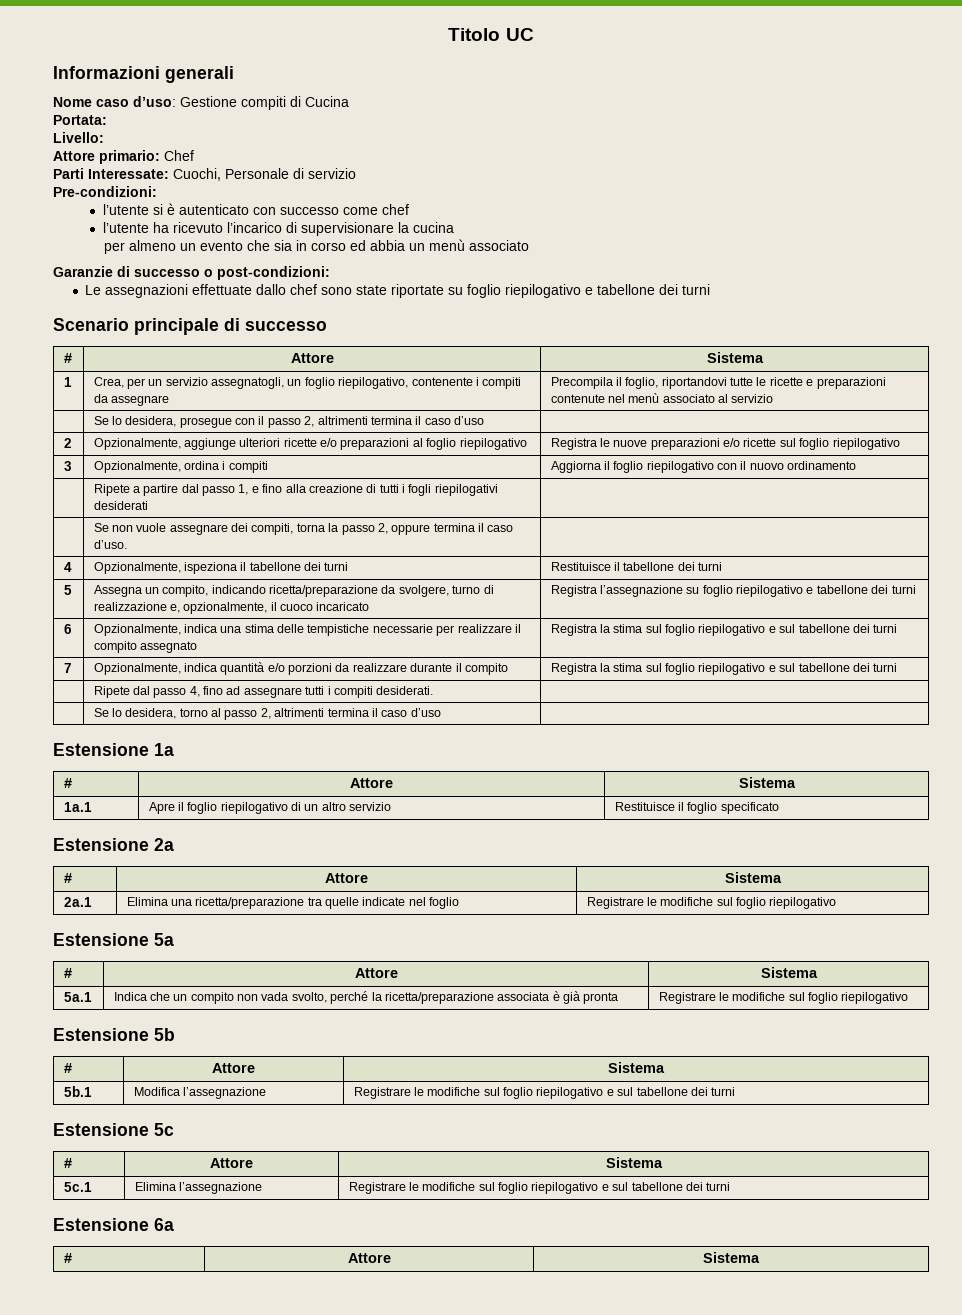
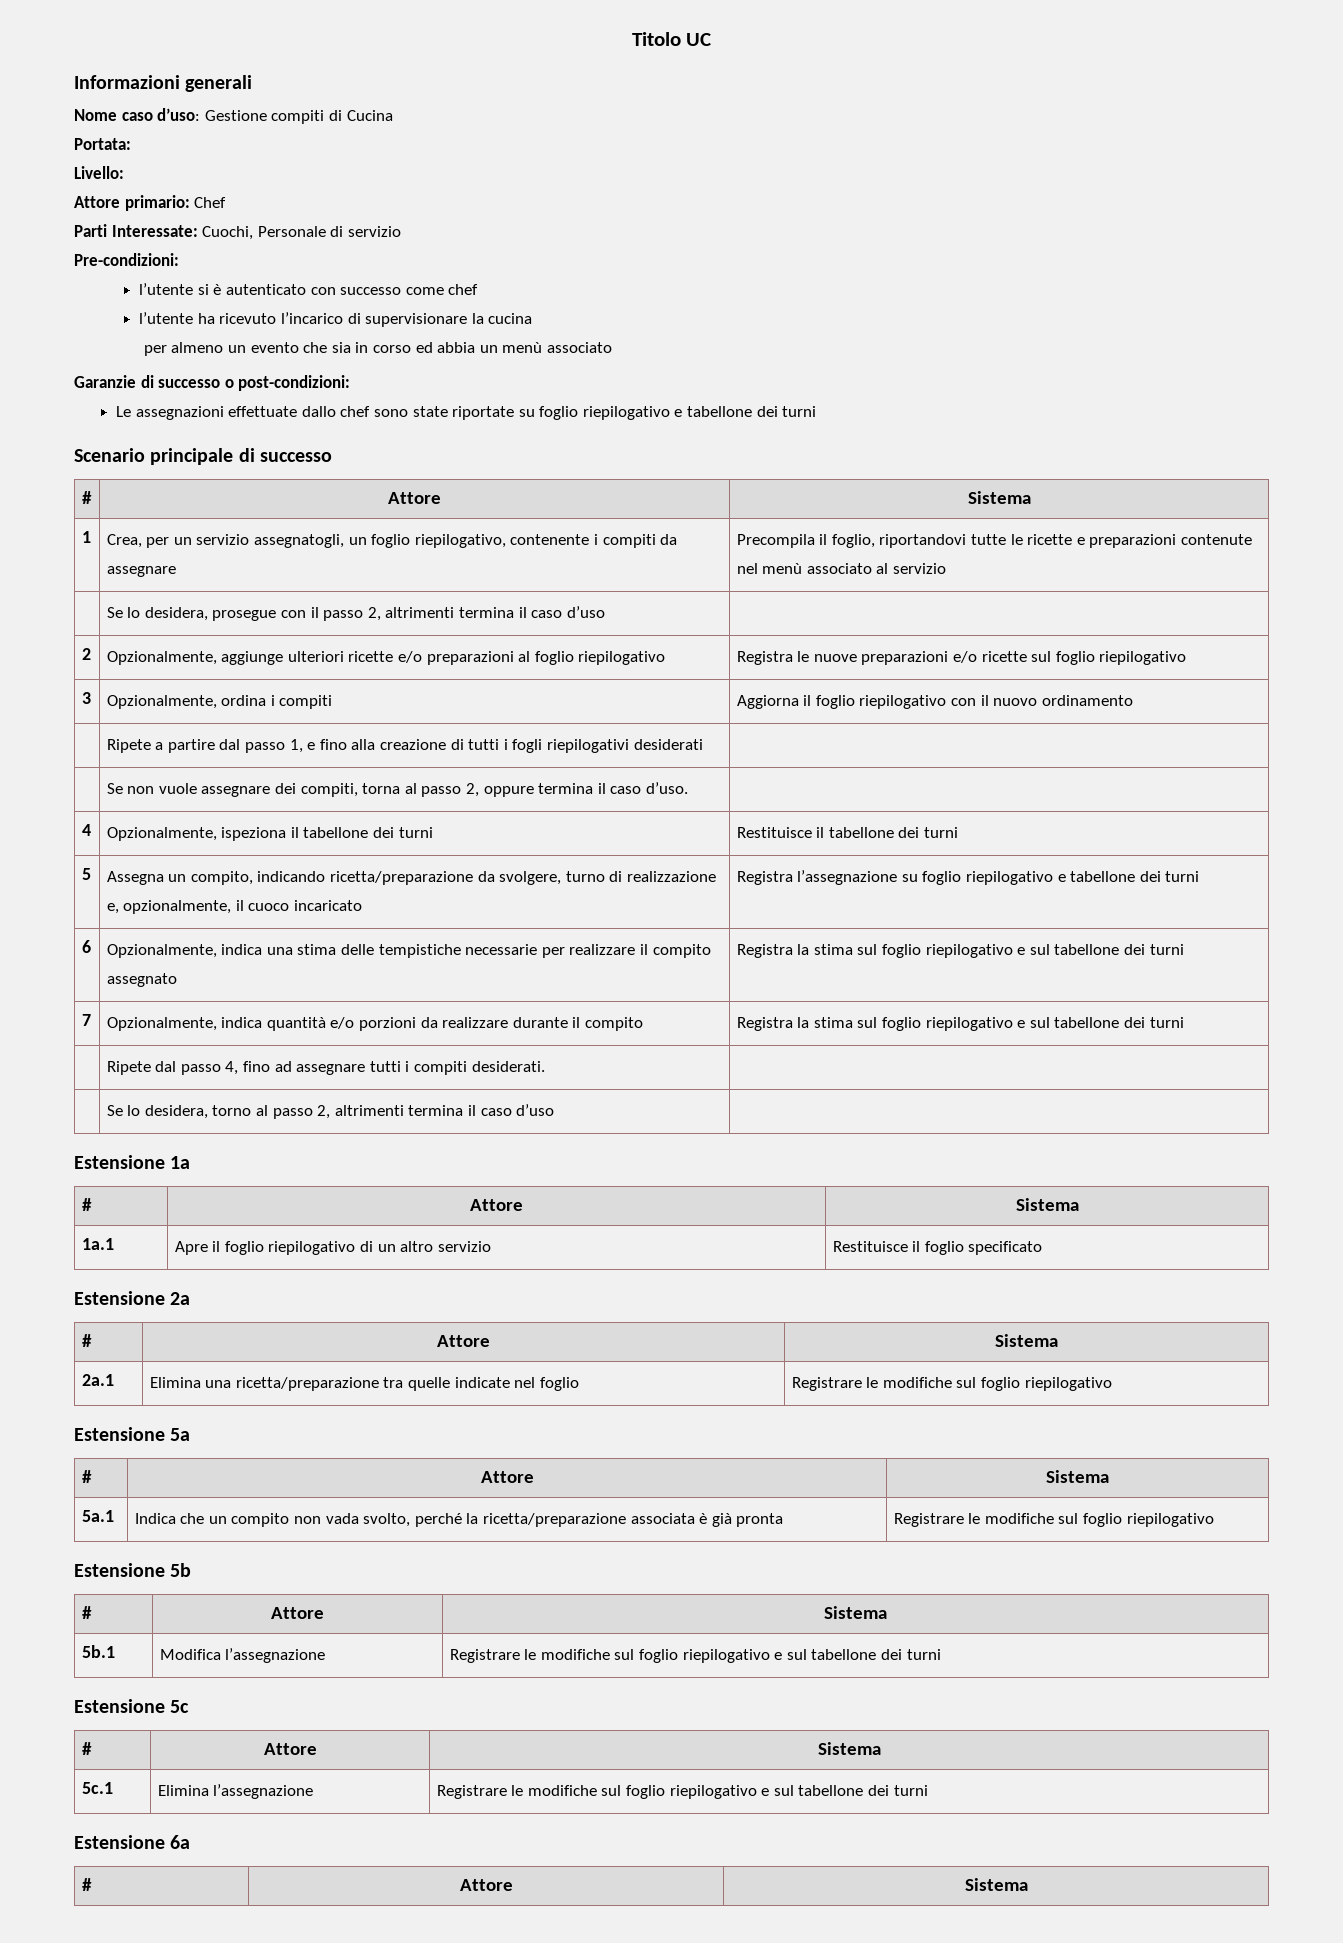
- | Se non vuole assegnare dei compiti, torna la passo 2, oppure termina il caso d’uso. |
+ | Se non vuole assegnare dei compiti, torna al passo 2, oppure termina il caso d’uso. |

